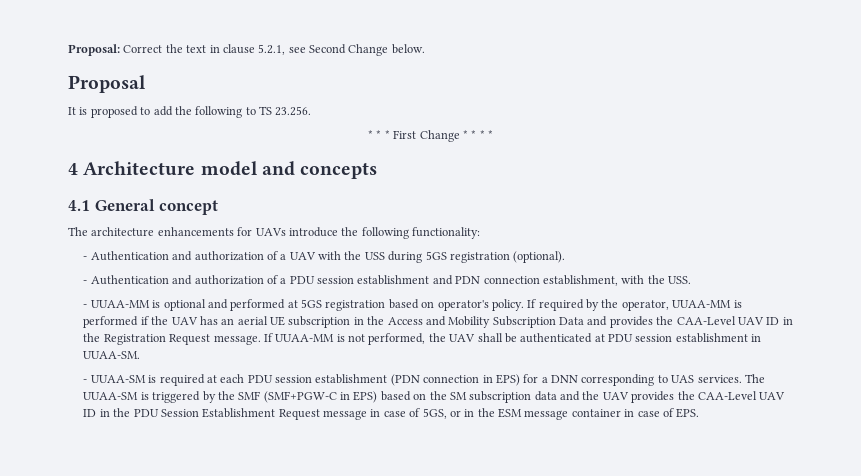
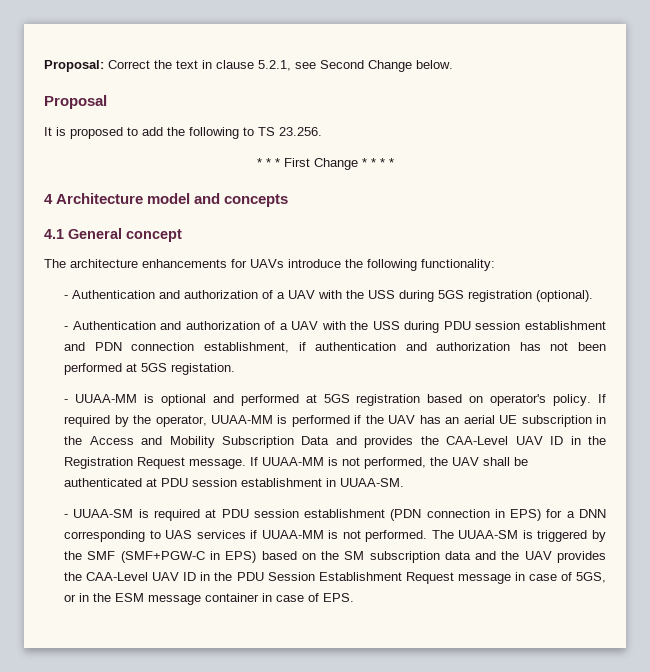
- - Authentication and authorization of a PDU session establishment and PDN connection establishment, with the USS.
+ - Authentication and authorization of a UAV with the USS during PDU session establishment and PDN connection establishment, if authentication and authorization has not been performed at 5GS registation.
- - UUAA-SM is required at each PDU session establishment (PDN connection in EPS) for a DNN corresponding to UAS services.
+ - UUAA-SM is required at PDU session establishment (PDN connection in EPS) for a DNN corresponding to UAS services if UUAA-MM is not performed.

